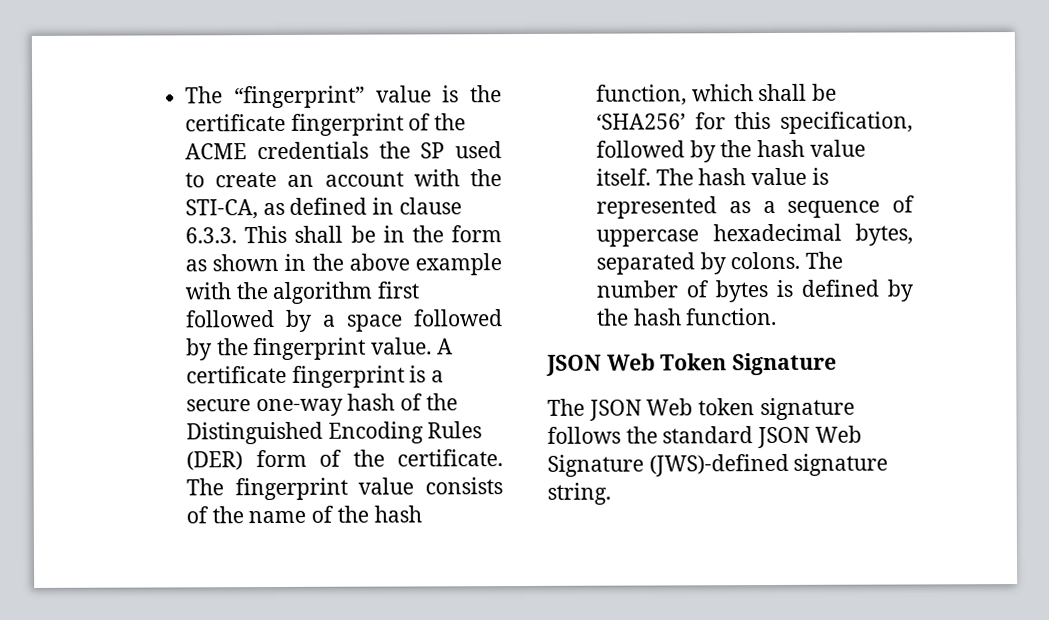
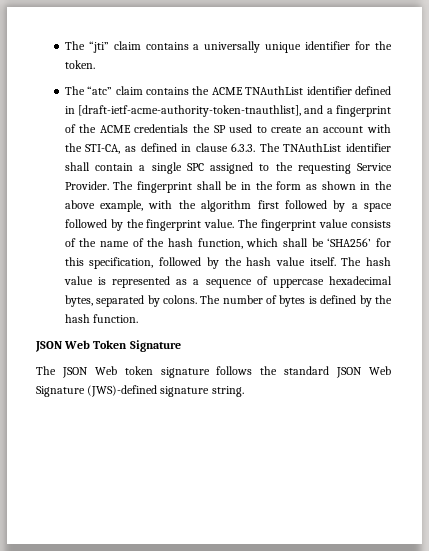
- The “fingerprint” value is the certificate fingerprint of the ACME credentials the SP used to create an account with the STI-CA, as defined in clause 6.3.3. This shall be in the form as shown in the above example with the algorithm first followed by a space followed by the fingerprint value.
+ The “jti” claim contains a universally unique identifier for the token.
+ The “atc” claim contains the ACME TNAuthList identifier defined in [draft-ietf-acme-authority-token-tnauthlist], and a fingerprint of the ACME credentials the SP used to create an account with the STI-CA, as defined in clause 6.3.3. The TNAuthList identifier shall contain a single SPC assigned to the requesting Service Provider. The fingerprint shall be in the form as shown in the above example, with the algorithm first followed by a space followed by the fingerprint value.
- A certificate fingerprint is a secure one-way hash of the Distinguished Encoding Rules (DER) form of the certificate.

